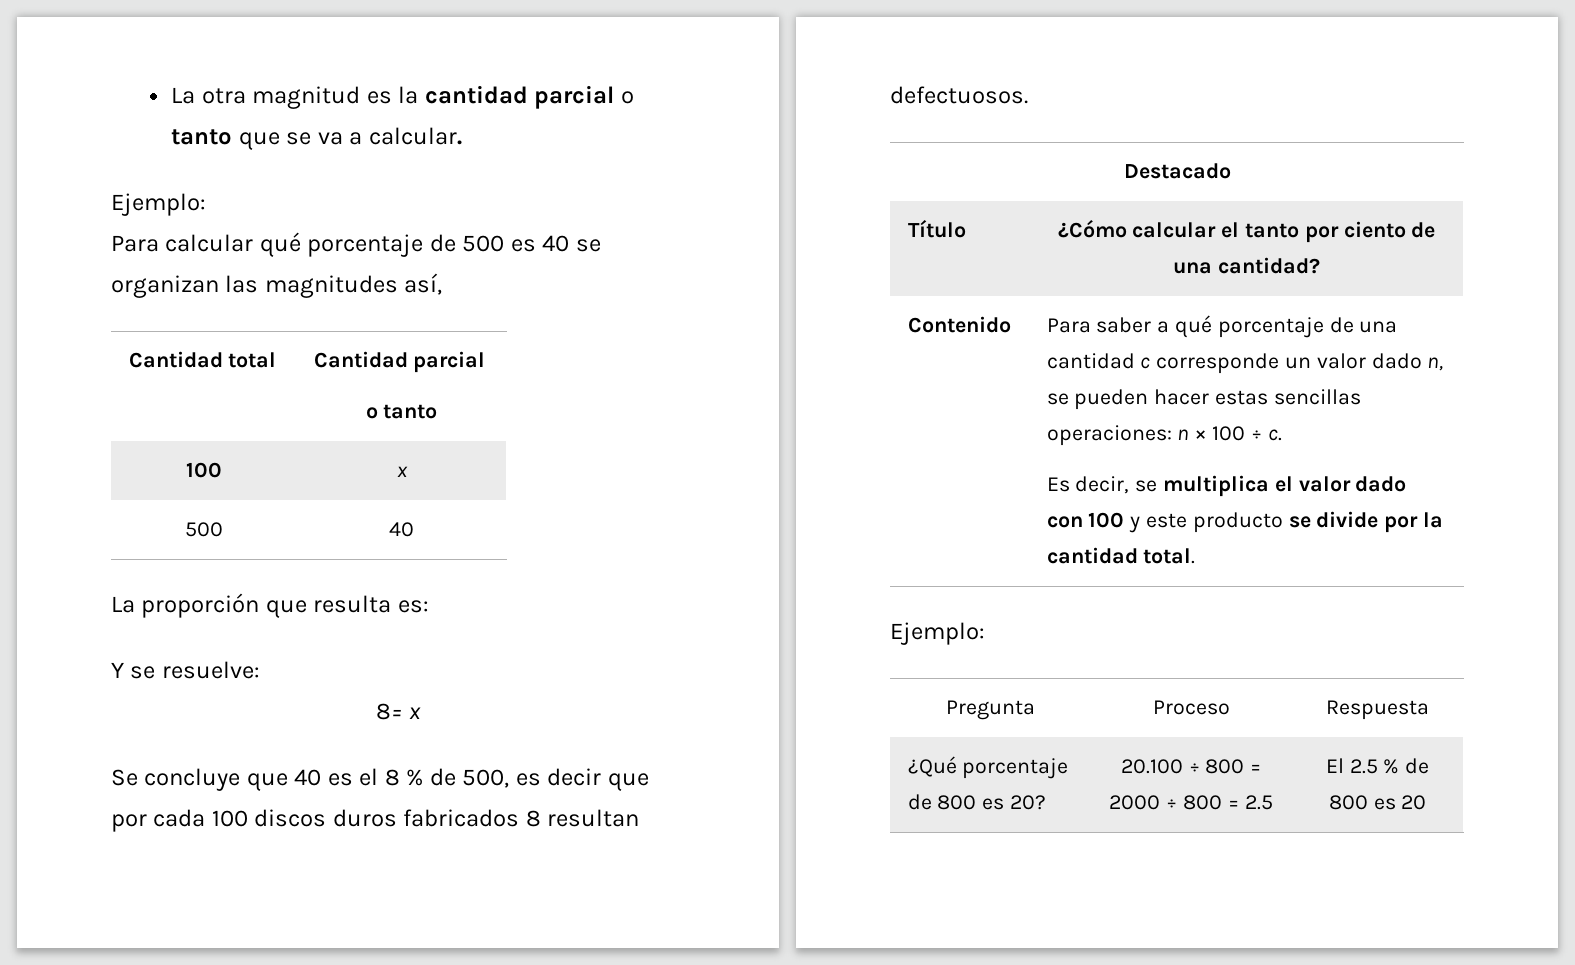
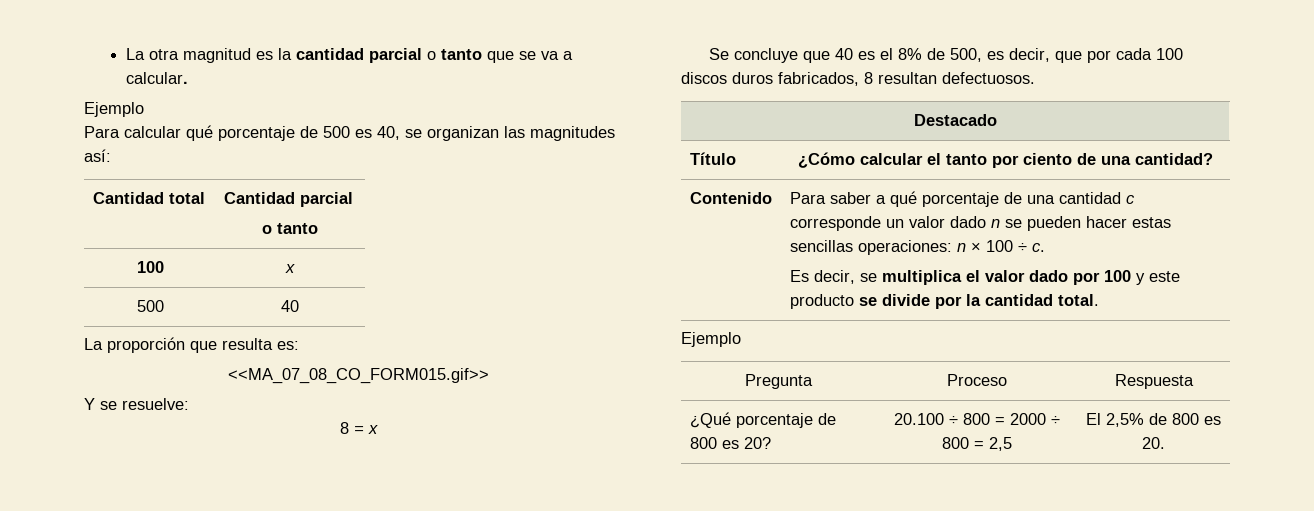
  La otra magnitud es la cantidad parcial o tanto que se va a calcular.
- Ejemplo:
+ Ejemplo
- Para calcular qué porcentaje de 500 es 40 se organizan las magnitudes así,
+ Para calcular qué porcentaje de 500 es 40, se organizan las magnitudes así:
+ <<MA_07_08_CO_FORM015.gif>>
- 8= x
+ 8 = x
- Se concluye que 40 es el 8 % de 500, es decir que por cada 100 discos duros fabricados 8 resultan defectuosos.
+ Se concluye que 40 es el 8% de 500, es decir, que por cada 100 discos duros fabricados, 8 resultan defectuosos.
- Para saber a qué porcentaje de una cantidad c corresponde un valor dado n, se pueden hacer estas sencillas operaciones: n × 100 ÷ c.
+ Para saber a qué porcentaje de una cantidad c corresponde un valor dado n se pueden hacer estas sencillas operaciones: n × 100 ÷ c.
- Es decir, se multiplica el valor dado con 100 y este producto se divide por la cantidad total.
- Ejemplo:
+ Es decir, se multiplica el valor dado por 100 y este producto se divide por la cantidad total.
+ Ejemplo
- ¿Qué porcentaje de 800 es 20? | 20.100 ÷ 800 = 2000 ÷ 800 = 2.5 | El 2.5 % de 800 es 20
+ ¿Qué porcentaje de 800 es 20? | 20.100 ÷ 800 = 2000 ÷ 800 = 2,5 | El 2,5% de 800 es 20.

